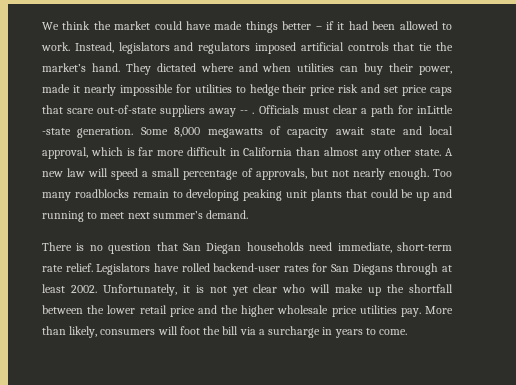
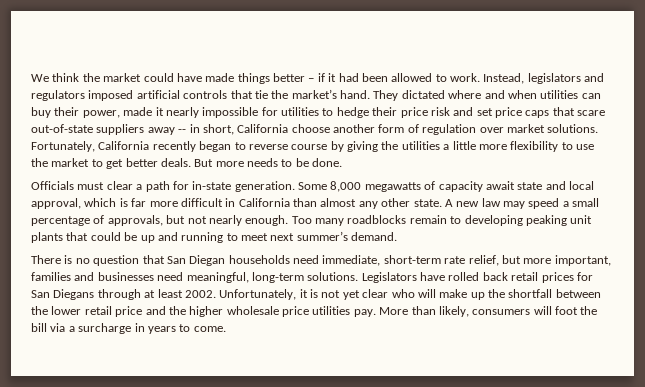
- They dictated where and when utilities can buy their power, made it nearly impossible for utilities to hedge their price risk and set price caps that scare out-of-state suppliers away -- . Officials must clear a path for inLittle -state generation.
+ They dictated where and when utilities can buy their power, made it nearly impossible for utilities to hedge their price risk and set price caps that scare out-of-state suppliers away -- in short, California choose another form of regulation over market solutions. Fortunately, California recently began to reverse course by giving the utilities a little more flexibility to use the market to get better deals. But more needs to be done.
+ Officials must clear a path for in-state generation.
- A new law will speed a small percentage of approvals, but not nearly enough.
+ A new law may speed a small percentage of approvals, but not nearly enough.
- There is no question that San Diegan households need immediate, short-term rate relief. Legislators have rolled backend-user rates for San Diegans through at least 2002.
+ There is no question that San Diegan households need immediate, short-term rate relief, but more important, families and businesses need meaningful, long-term solutions. Legislators have rolled back retail prices for San Diegans through at least 2002.

